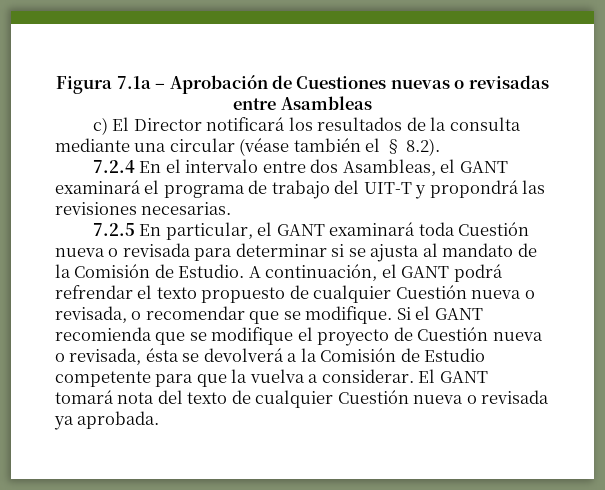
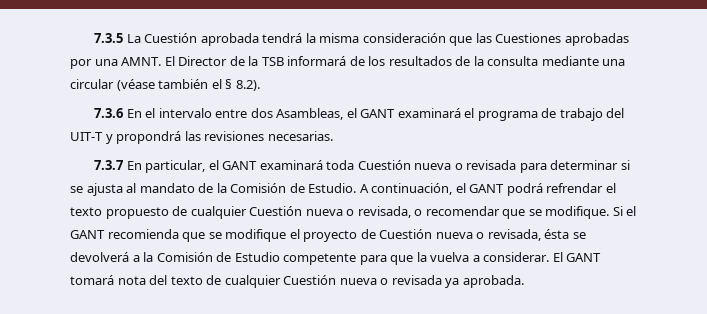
- Figura 7.1a – Aprobación de Cuestiones nuevas o revisadas entre Asambleas
- c) El Director notificará los resultados de la consulta mediante una circular (véase también el § 8.2).
+ 7.3.5 La Cuestión aprobada tendrá la misma consideración que las Cuestiones aprobadas por una AMNT. El Director de la TSB informará de los resultados de la consulta mediante una circular (véase también el § 8.2).
- 7.2.4 En el intervalo entre dos Asambleas, el GANT examinará el programa de trabajo del UIT-T y propondrá las revisiones necesarias.
+ 7.3.6 En el intervalo entre dos Asambleas, el GANT examinará el programa de trabajo del UIT-T y propondrá las revisiones necesarias.
- 7.2.5 En particular, el GANT examinará toda Cuestión nueva o revisada para determinar si se ajusta al mandato de la Comisión de Estudio.
+ 7.3.7 En particular, el GANT examinará toda Cuestión nueva o revisada para determinar si se ajusta al mandato de la Comisión de Estudio.

